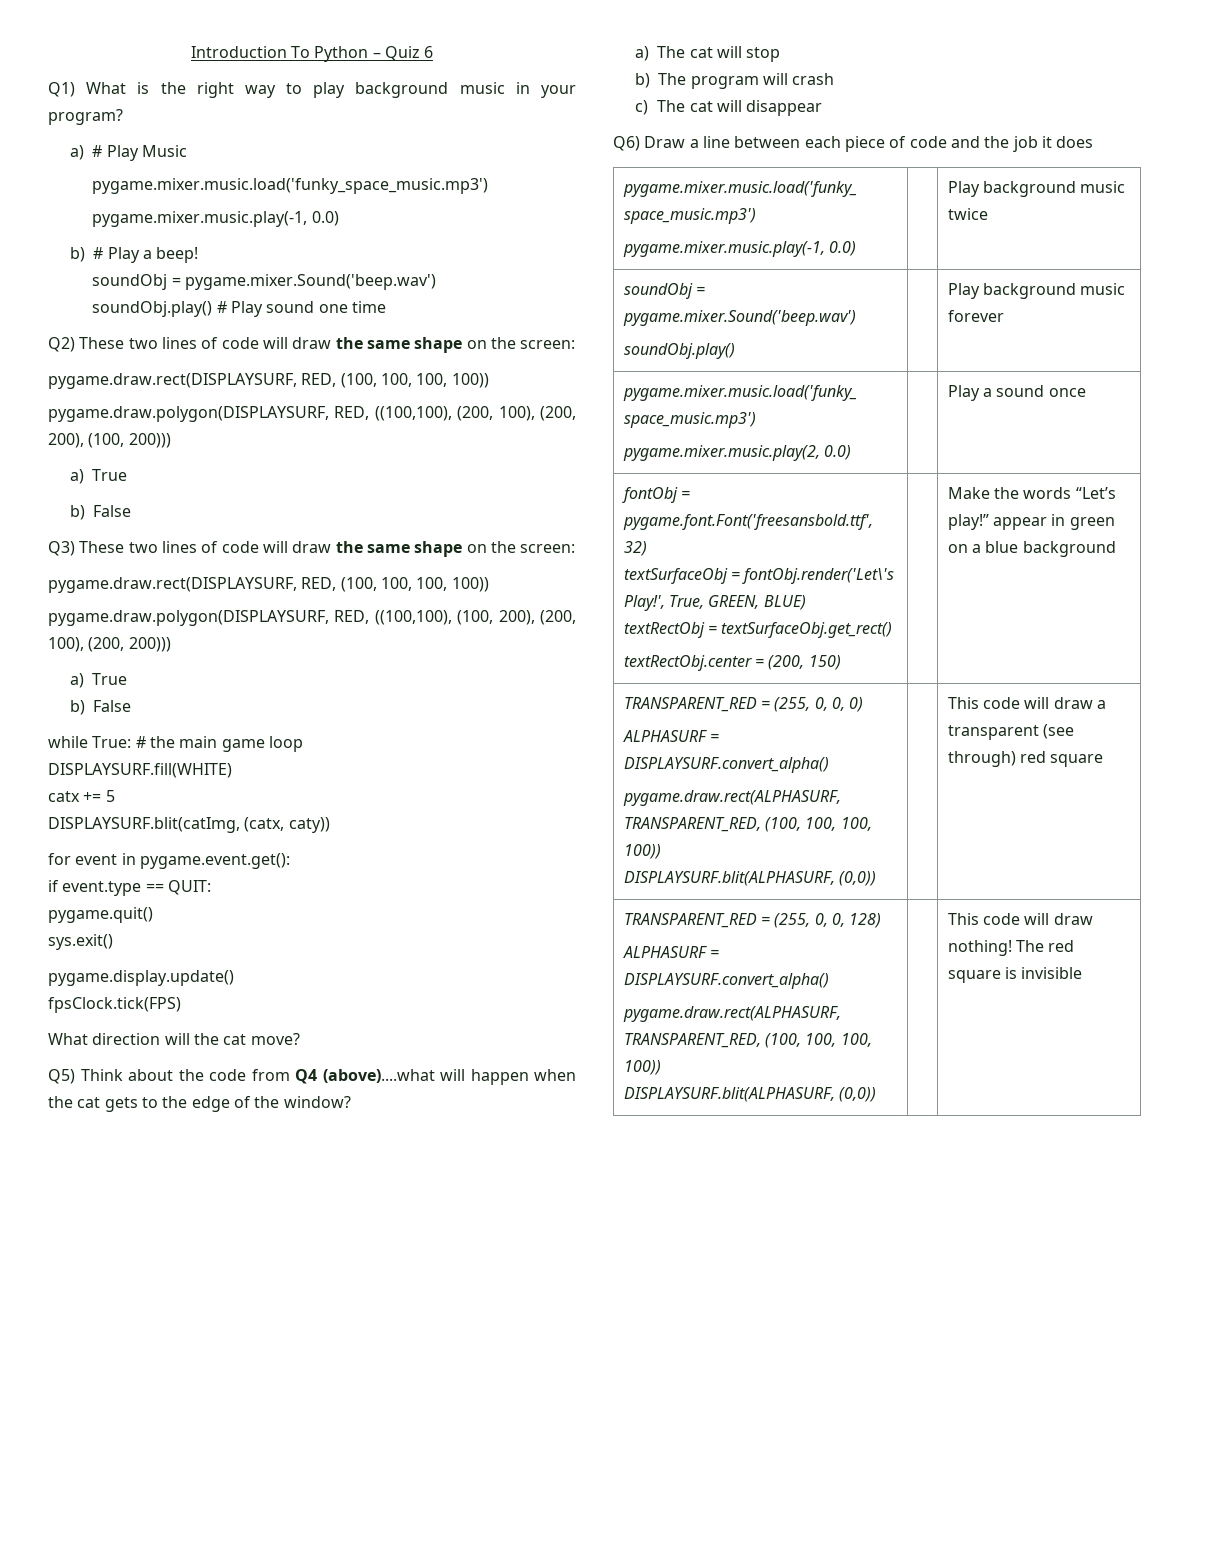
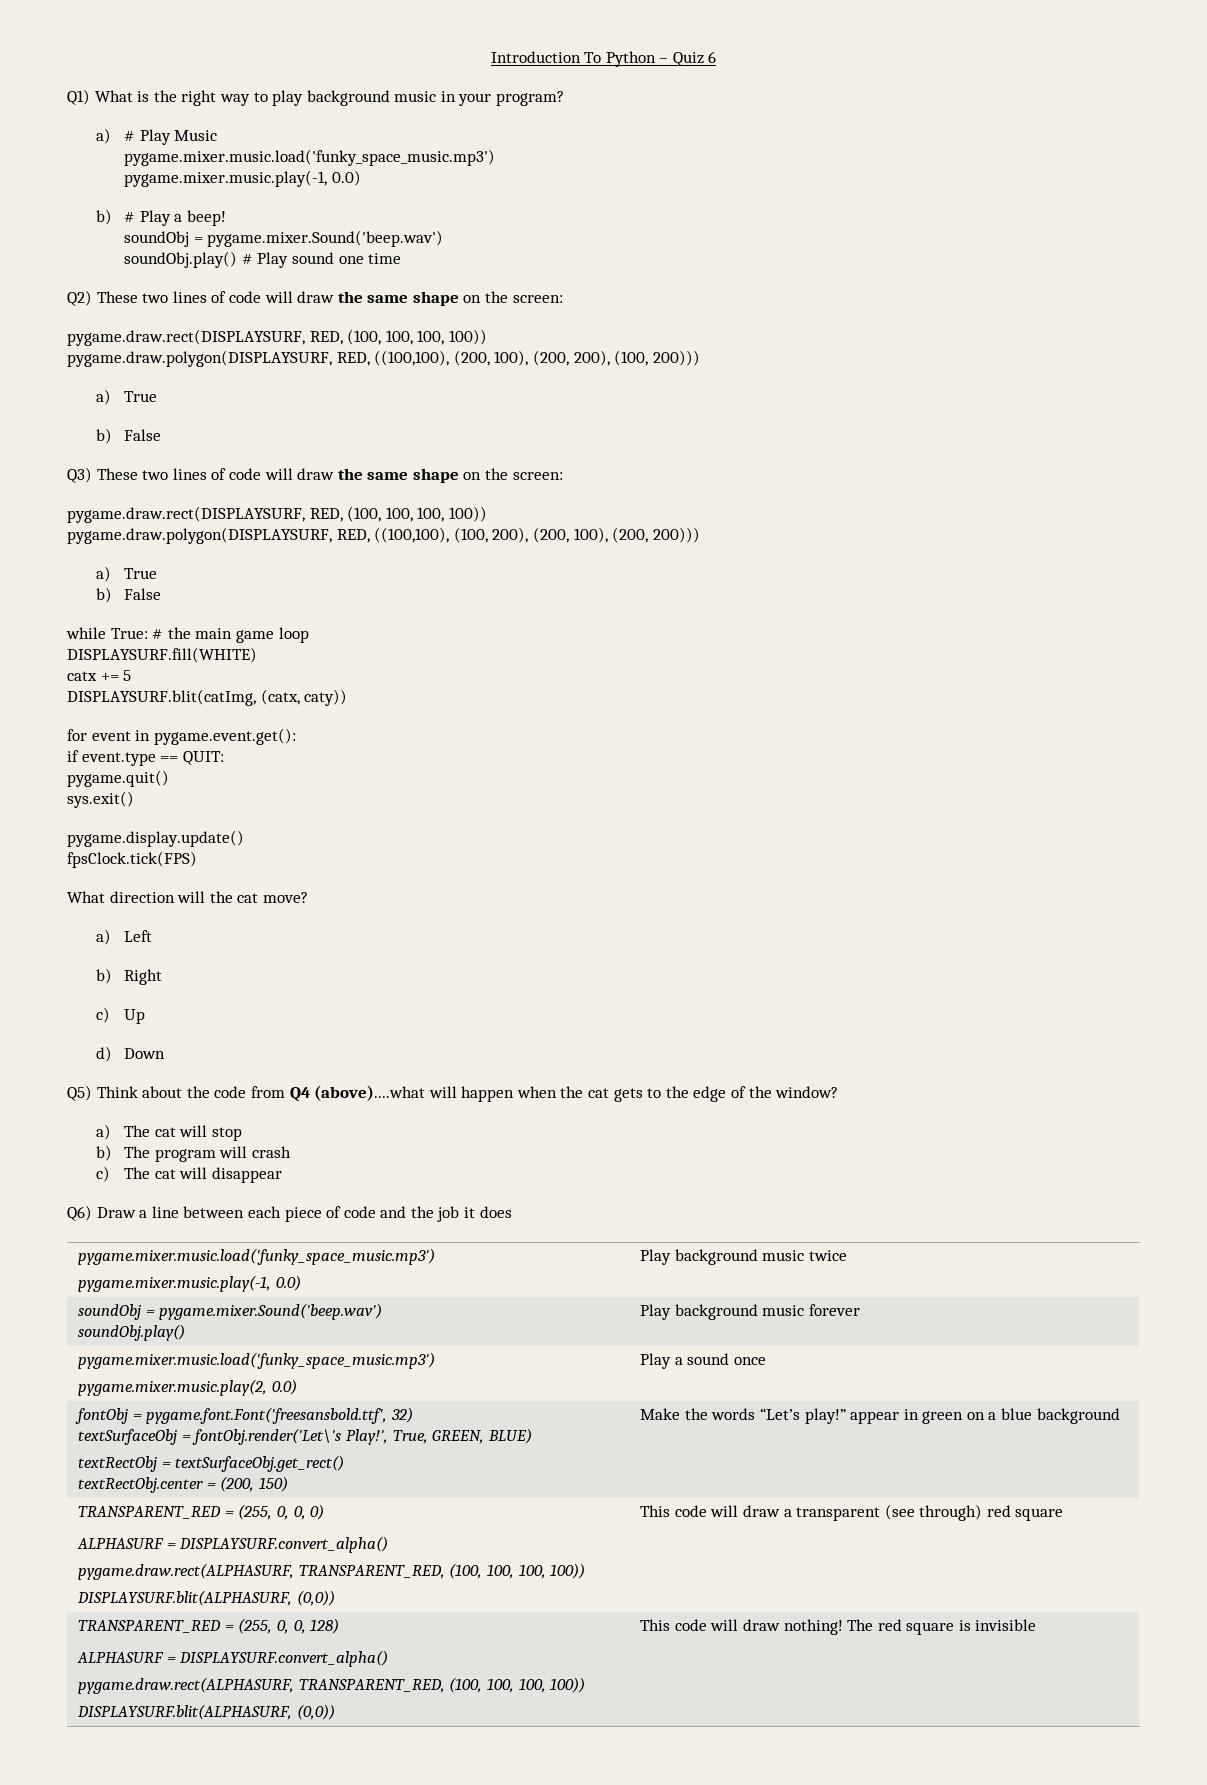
+ a) Left
+ b) Right
+ c) Up
+ d) Down

